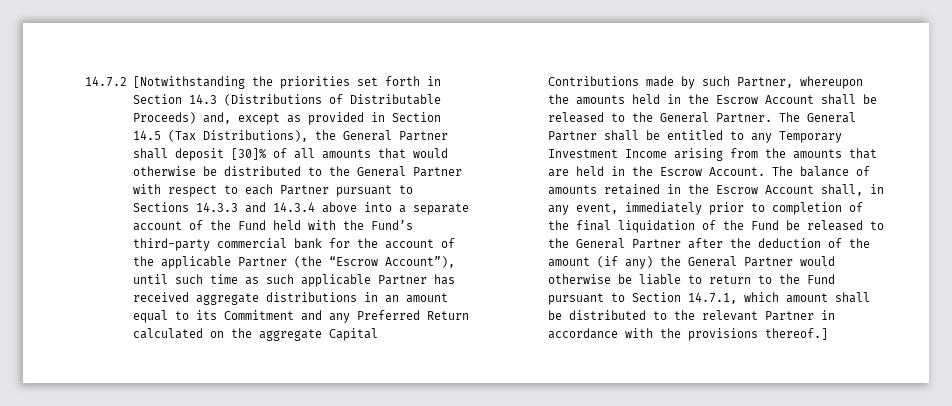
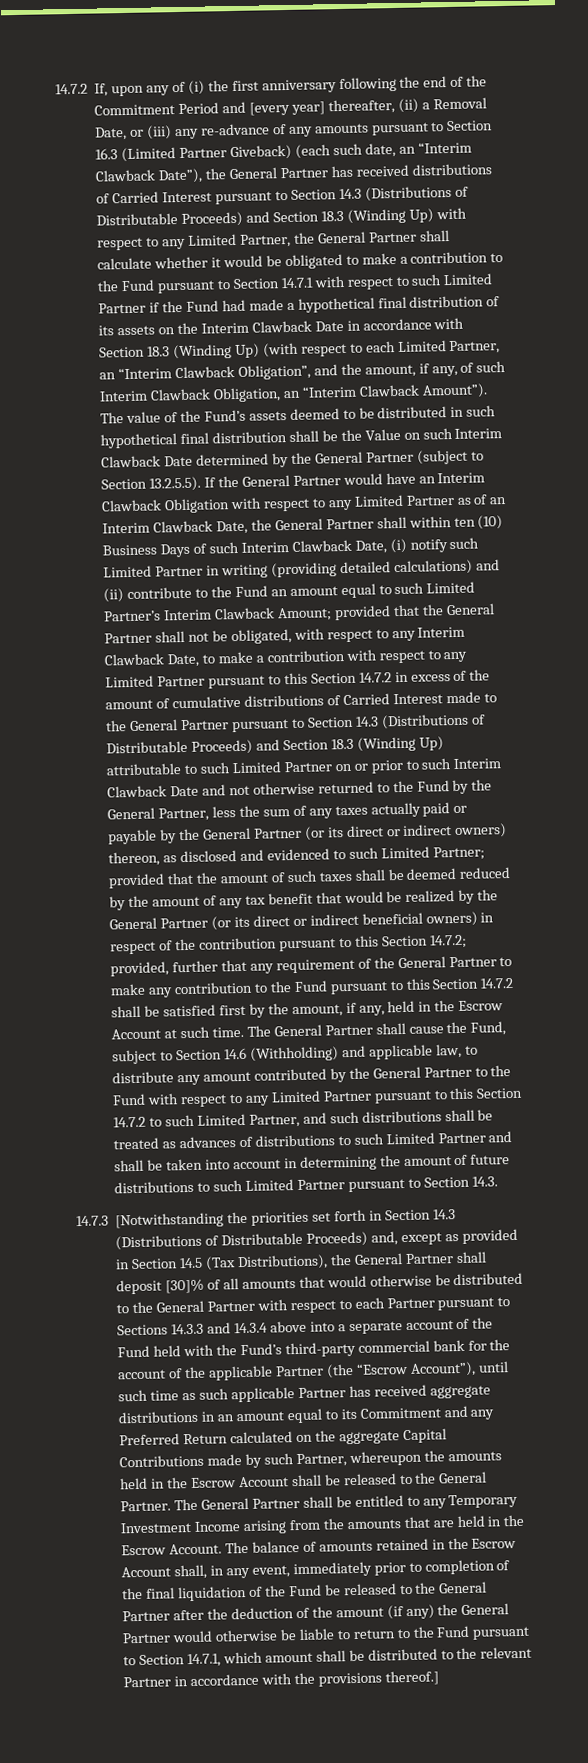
- 14.7.2 [Notwithstanding the priorities set forth in Section 14.3 (Distributions of Distributable Proceeds) and, except as provided in Section 14.5 (Tax Distributions), the General Partner shall deposit [30]% of all amounts that would otherwise be distributed to the General Partner with respect to each Partner pursuant to Sections 14.3.3 and 14.3.4 above into a separate account of the Fund held with the Fund’s third-party commercial bank for the account of the applicable Partner (the “Escrow Account”), until such time as such applicable Partner has received aggregate distributions in an amount equal to its Commitment and any Preferred Return calculated on the aggregate Capital Contributions made by such Partner, whereupon the amounts held in the Escrow Account shall be released to the General Partner.
+ 14.7.2 If, upon any of (i) the first anniversary following the end of the Commitment Period and [every year] thereafter, (ii) a Removal Date, or (iii) any re-advance of any amounts pursuant to Section 16.3 (Limited Partner Giveback) (each such date, an “Interim Clawback Date”), the General Partner has received distributions of Carried Interest pursuant to Section 14.3 (Distributions of Distributable Proceeds) and Section 18.3 (Winding Up) with respect to any Limited Partner, the General Partner shall calculate whether it would be obligated to make a contribution to the Fund pursuant to Section 14.7.1 with respect to such Limited Partner if the Fund had made a hypothetical final distribution of its assets on the Interim Clawback Date in accordance with Section 18.3 (Winding Up) (with respect to each Limited Partner, an “Interim Clawback Obligation”, and the amount, if any, of such Interim Clawback Obligation, an “Interim Clawback Amount”). The value of the Fund’s assets deemed to be distributed in such hypothetical final distribution shall be the Value on such Interim Clawback Date determined by the General Partner (subject to Section 13.2.5.5). If the General Partner would have an Interim Clawback Obligation with respect to any Limited Partner as of an Interim Clawback Date, the General Partner shall within ten (10) Business Days of such Interim Clawback Date, (i) notify such Limited Partner in writing (providing detailed calculations) and (ii) contribute to the Fund an amount equal to such Limited Partner’s Interim Clawback Amount; provided that the General Partner shall not be obligated, with respect to any Interim Clawback Date, to make a contribution with respect to any Limited Partner pursuant to this Section 14.7.2 in excess of the amount of cumulative distributions of Carried Interest made to the General Partner pursuant to Section 14.3 (Distributions of Distributable Proceeds) and Section 18.3 (Winding Up) attributable to such Limited Partner on or prior to such Interim Clawback Date and not otherwise returned to the Fund by the General Partner, less the sum of any taxes actually paid or payable by the General Partner (or its direct or indirect owners) thereon, as disclosed and evidenced to such Limited Partner; provided that the amount of such taxes shall be deemed reduced by the amount of any tax benefit that would be realized by the General Partner (or its direct or indirect beneficial owners) in respect of the contribution pursuant to this Section 14.7.2; provided, further that any requirement of the General Partner to make any contribution to the Fund pursuant to this Section 14.7.2 shall be satisfied first by the amount, if any, held in the Escrow Account at such time. The General Partner shall cause the Fund, subject to Section 14.6 (Withholding) and applicable law, to distribute any amount contributed by the General Partner to the Fund with respect to any Limited Partner pursuant to this Section 14.7.2 to such Limited Partner, and such distributions shall be treated as advances of distributions to such Limited Partner and shall be taken into account in determining the amount of future distributions to such Limited Partner pursuant to Section 14.3.
+ 14.7.3 [Notwithstanding the priorities set forth in Section 14.3 (Distributions of Distributable Proceeds) and, except as provided in Section 14.5 (Tax Distributions), the General Partner shall deposit [30]% of all amounts that would otherwise be distributed to the General Partner with respect to each Partner pursuant to Sections 14.3.3 and 14.3.4 above into a separate account of the Fund held with the Fund’s third-party commercial bank for the account of the applicable Partner (the “Escrow Account”), until such time as such applicable Partner has received aggregate distributions in an amount equal to its Commitment and any Preferred Return calculated on the aggregate Capital Contributions made by such Partner, whereupon the amounts held in the Escrow Account shall be released to the General Partner.

